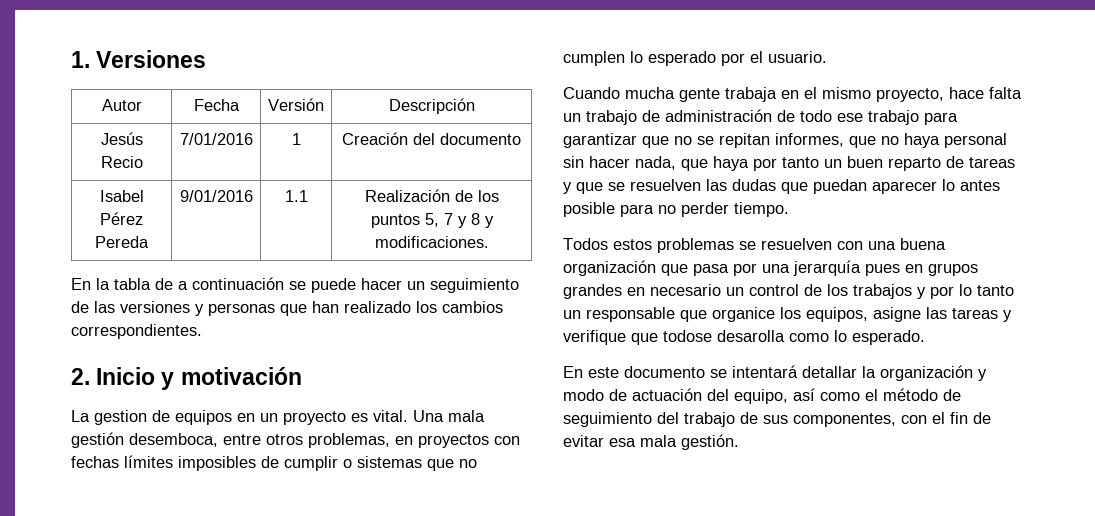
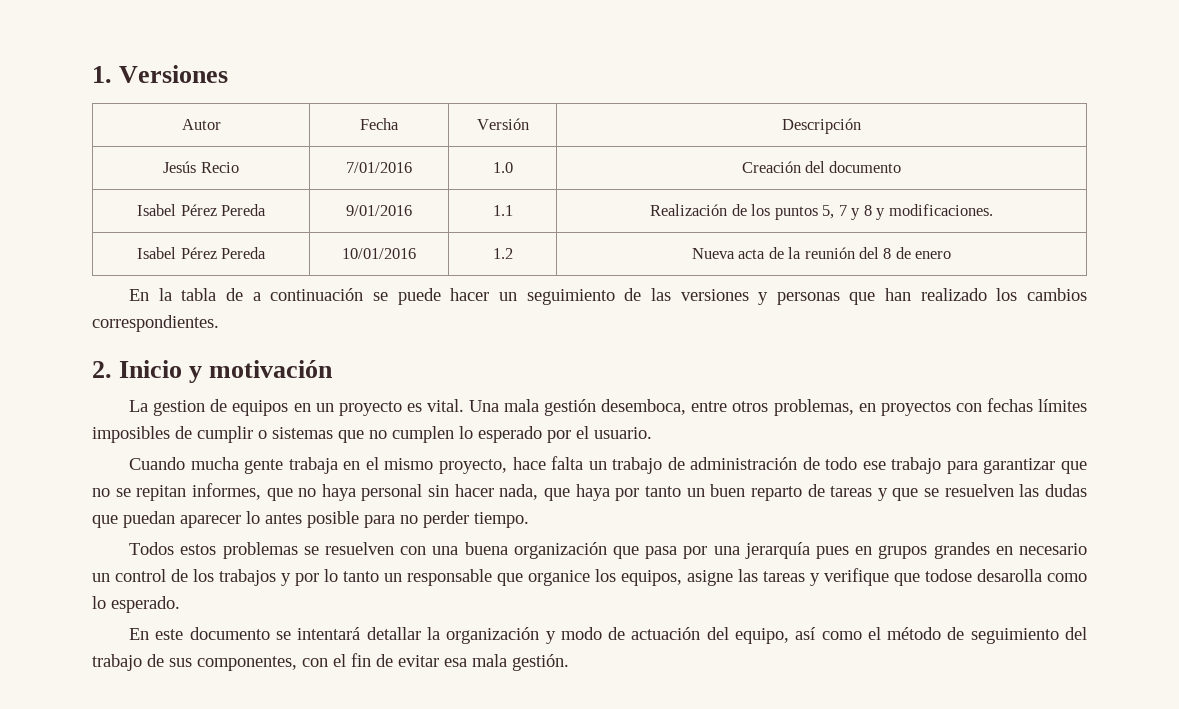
- Jesús Recio | 7/01/2016 | 1 | Creación del documento
+ Jesús Recio | 7/01/2016 | 1.0 | Creación del documento
+ Isabel Pérez Pereda | 10/01/2016 | 1.2 | Nueva acta de la reunión del 8 de enero

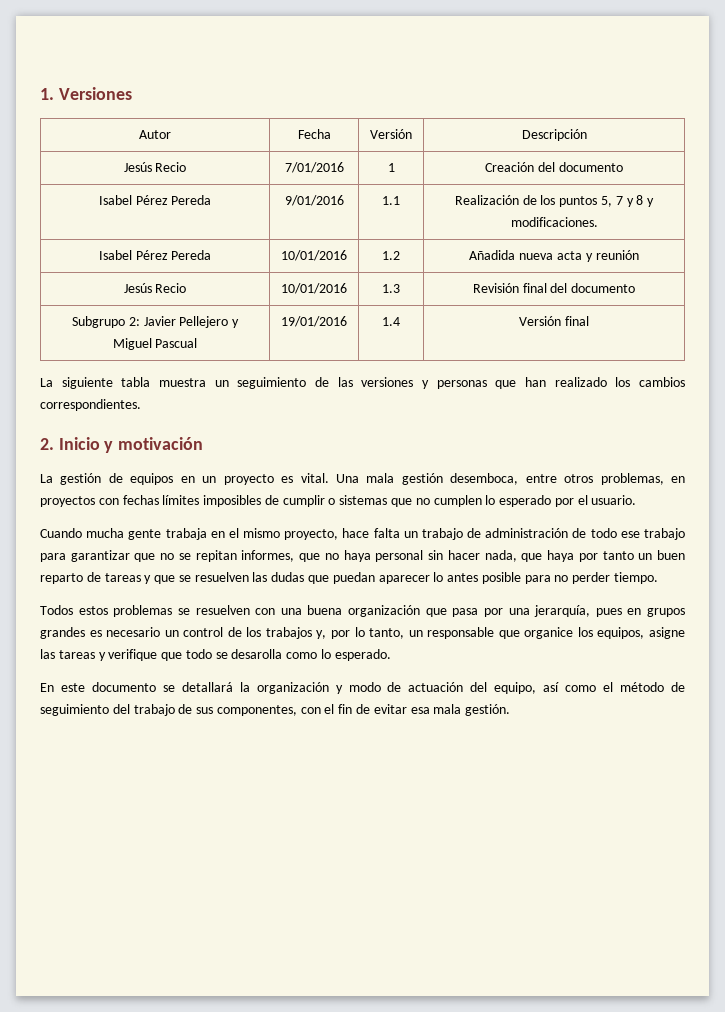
- Jesús Recio | 7/01/2016 | 1.0 | Creación del documento
+ Jesús Recio | 7/01/2016 | 1 | Creación del documento
- Isabel Pérez Pereda | 10/01/2016 | 1.2 | Nueva acta de la reunión del 8 de enero
- En la tabla de a continuación se puede hacer un seguimiento de las versiones y personas que han realizado los cambios correspondientes.
+ Isabel Pérez Pereda | 10/01/2016 | 1.2 | Añadida nueva acta y reunión
+ Jesús Recio | 10/01/2016 | 1.3 | Revisión final del documento
+ Subgrupo 2: Javier Pellejero y Miguel Pascual | 19/01/2016 | 1.4 | Versión final
+ La siguiente tabla muestra un seguimiento de las versiones y personas que han realizado los cambios correspondientes.
- La gestion de equipos en un proyecto es vital.
+ La gestión de equipos en un proyecto es vital.
- Todos estos problemas se resuelven con una buena organización que pasa por una jerarquía pues en grupos grandes en necesario un control de los trabajos y por lo tanto un responsable que organice los equipos, asigne las tareas y verifique que todose desarolla como lo esperado.
+ Todos estos problemas se resuelven con una buena organización que pasa por una jerarquía, pues en grupos grandes es necesario un control de los trabajos y, por lo tanto, un responsable que organice los equipos, asigne las tareas y verifique que todo se desarolla como lo esperado.
- En este documento se intentará detallar la organización y modo de actuación del equipo, así como el método de seguimiento del trabajo de sus componentes, con el fin de evitar esa mala gestión.
+ En este documento se detallará la organización y modo de actuación del equipo, así como el método de seguimiento del trabajo de sus componentes, con el fin de evitar esa mala gestión.

